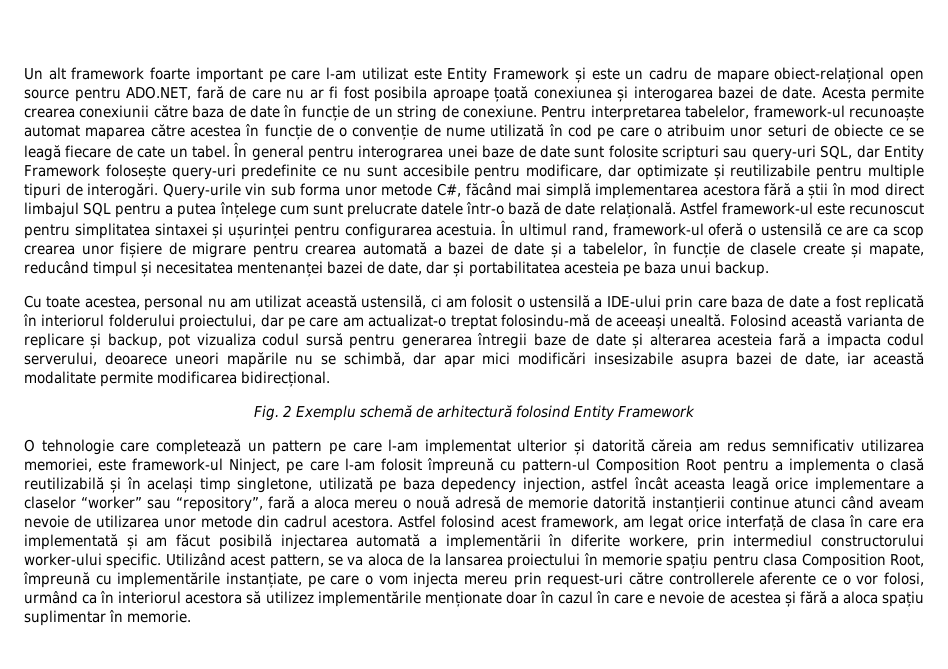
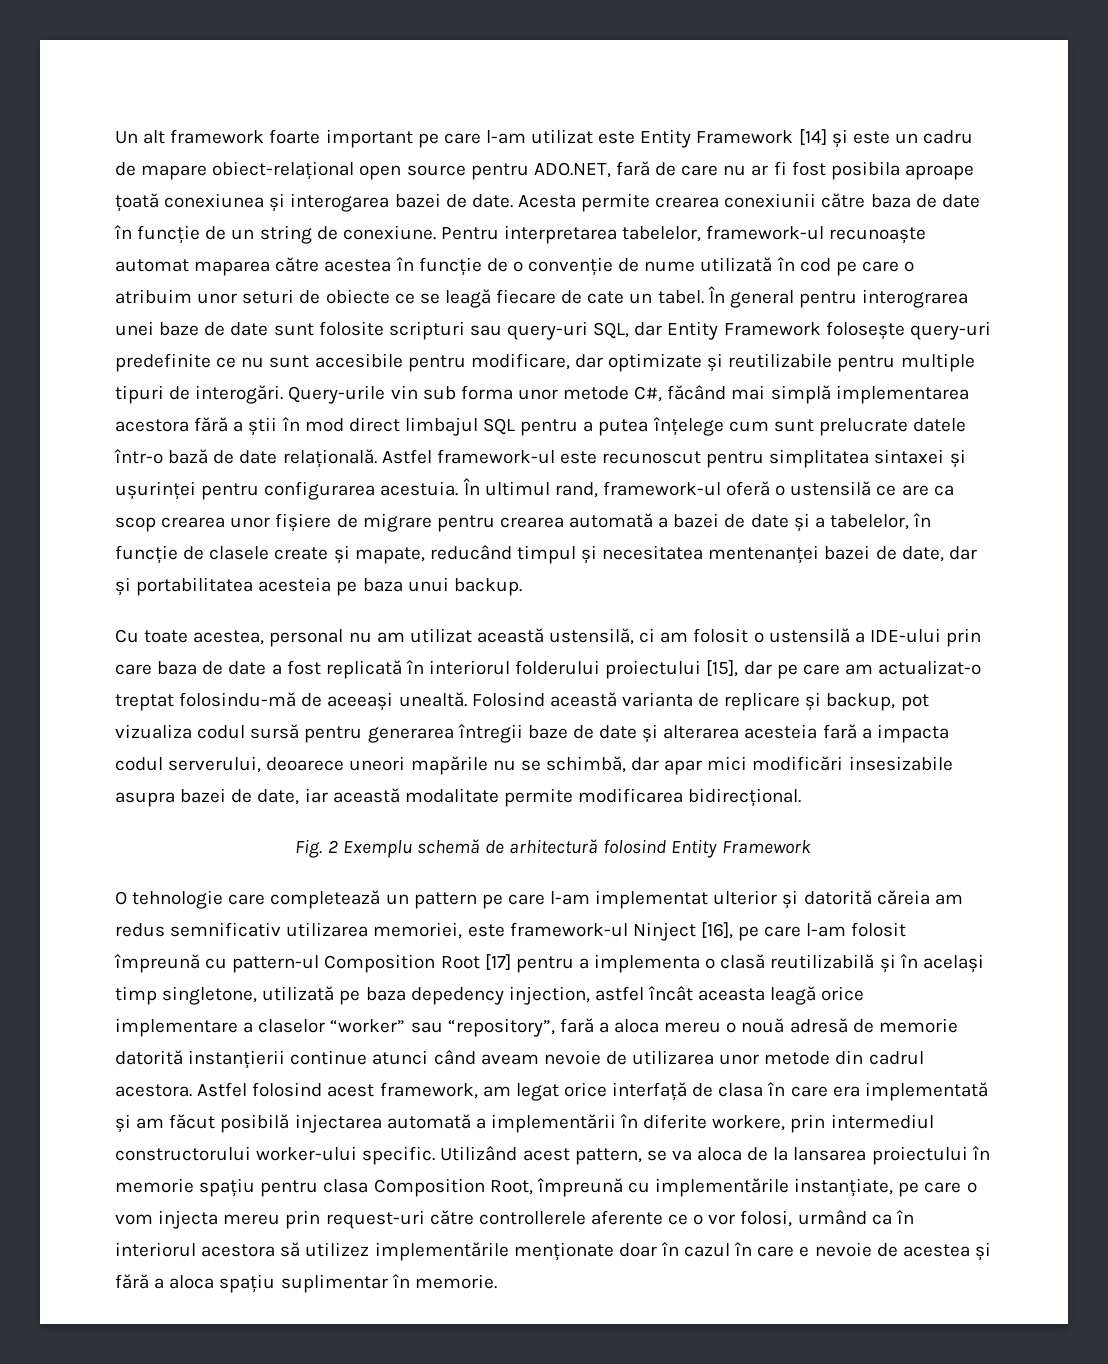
- Un alt framework foarte important pe care l-am utilizat este Entity Framework și este un cadru de mapare obiect-relațional open source pentru ADO.NET, fară de care nu ar fi fost posibila aproape țoată conexiunea și interogarea bazei de date.
+ Un alt framework foarte important pe care l-am utilizat este Entity Framework [14] și este un cadru de mapare obiect-relațional open source pentru ADO.NET, fară de care nu ar fi fost posibila aproape țoată conexiunea și interogarea bazei de date.
- Cu toate acestea, personal nu am utilizat această ustensilă, ci am folosit o ustensilă a IDE-ului prin care baza de date a fost replicată în interiorul folderului proiectului, dar pe care am actualizat-o treptat folosindu-mă de aceeași unealtă.
+ Cu toate acestea, personal nu am utilizat această ustensilă, ci am folosit o ustensilă a IDE-ului prin care baza de date a fost replicată în interiorul folderului proiectului [15], dar pe care am actualizat-o treptat folosindu-mă de aceeași unealtă.
- O tehnologie care completează un pattern pe care l-am implementat ulterior și datorită căreia am redus semnificativ utilizarea memoriei, este framework-ul Ninject, pe care l-am folosit împreună cu pattern-ul Composition Root pentru a implementa o clasă reutilizabilă și în același timp singletone, utilizată pe baza depedency injection, astfel încât aceasta leagă orice implementare a claselor “worker” sau “repository”, fară a aloca mereu o nouă adresă de memorie datorită instanțierii continue atunci când aveam nevoie de utilizarea unor metode din cadrul acestora.
+ O tehnologie care completează un pattern pe care l-am implementat ulterior și datorită căreia am redus semnificativ utilizarea memoriei, este framework-ul Ninject [16], pe care l-am folosit împreună cu pattern-ul Composition Root [17] pentru a implementa o clasă reutilizabilă și în același timp singletone, utilizată pe baza depedency injection, astfel încât aceasta leagă orice implementare a claselor “worker” sau “repository”, fară a aloca mereu o nouă adresă de memorie datorită instanțierii continue atunci când aveam nevoie de utilizarea unor metode din cadrul acestora.

